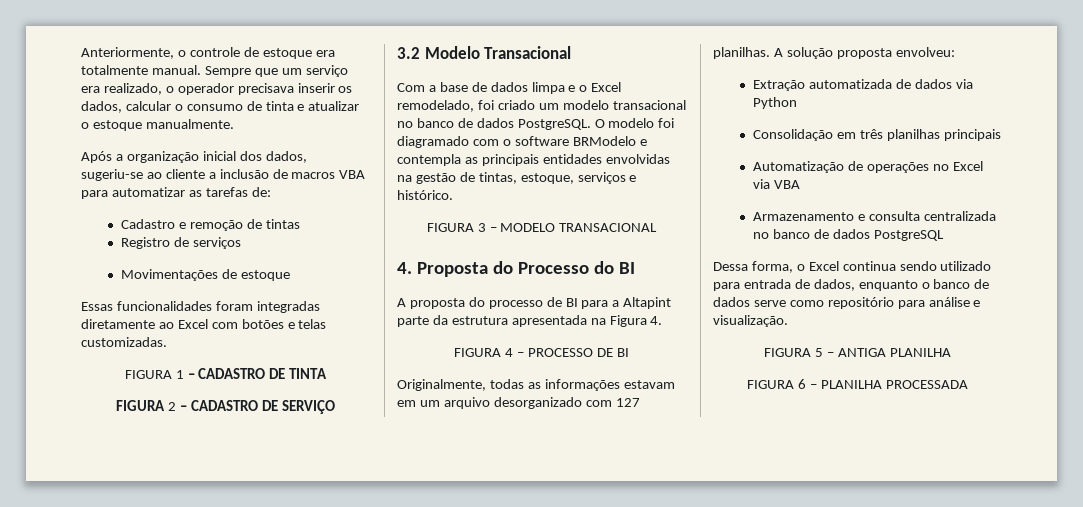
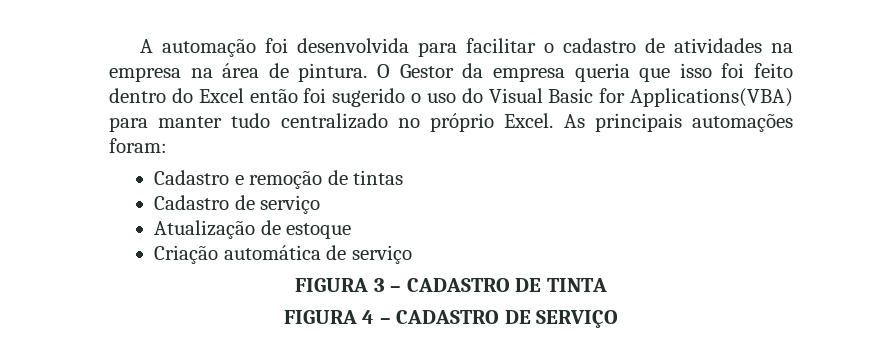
- Anteriormente, o controle de estoque era totalmente manual. Sempre que um serviço era realizado, o operador precisava inserir os dados, calcular o consumo de tinta e atualizar o estoque manualmente.
- Após a organização inicial dos dados, sugeriu-se ao cliente a inclusão de macros VBA para automatizar as tarefas de:
+ A automação foi desenvolvida para facilitar o cadastro de atividades na empresa na área de pintura. O Gestor da empresa queria que isso foi feito dentro do Excel então foi sugerido o uso do Visual Basic for Applications(VBA) para manter tudo centralizado no próprio Excel. As principais automações foram:
- Registro de serviços
- Movimentações de estoque
- Essas funcionalidades foram integradas diretamente ao Excel com botões e telas customizadas.
- FIGURA 1 – CADASTRO DE TINTA
+ Cadastro de serviço
+ Atualização de estoque
+ Criação automática de serviço
+ FIGURA 3 – CADASTRO DE TINTA
- FIGURA 2 – CADASTRO DE SERVIÇO
+ FIGURA 4 – CADASTRO DE SERVIÇO
- 3.2 Modelo Transacional
- Com a base de dados limpa e o Excel remodelado, foi criado um modelo transacional no banco de dados PostgreSQL. O modelo foi diagramado com o software BRModelo e contempla as principais entidades envolvidas na gestão de tintas, estoque, serviços e histórico.
- FIGURA 3 – MODELO TRANSACIONAL
- 4. Proposta do Processo do BI
- A proposta do processo de BI para a Altapint parte da estrutura apresentada na Figura 4.
- FIGURA 4 – PROCESSO DE BI
- Originalmente, todas as informações estavam em um arquivo desorganizado com 127 planilhas. A solução proposta envolveu:
- Extração automatizada de dados via Python
- Consolidação em três planilhas principais
- Automatização de operações no Excel via VBA
- Armazenamento e consulta centralizada no banco de dados PostgreSQL
- Dessa forma, o Excel continua sendo utilizado para entrada de dados, enquanto o banco de dados serve como repositório para análise e visualização.
- FIGURA 5 – ANTIGA PLANILHA
- FIGURA 6 – PLANILHA PROCESSADA

